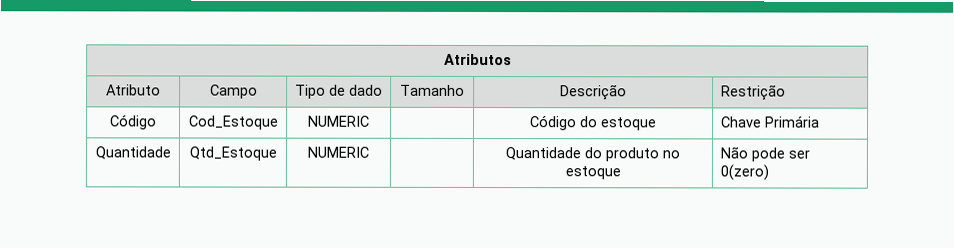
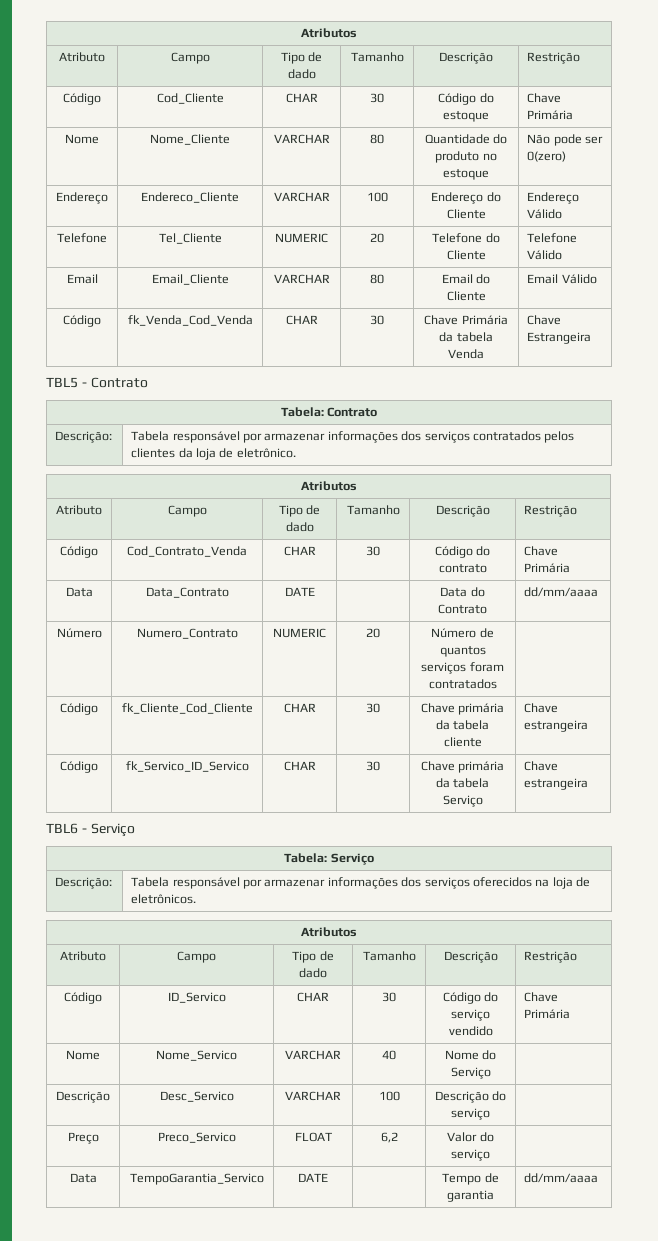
- Código | Cod_Estoque | NUMERIC | | Código do estoque | Chave Primária
+ Código | Cod_Cliente | CHAR | 30 | Código do estoque | Chave Primária
- Quantidade | Qtd_Estoque | NUMERIC | | Quantidade do produto no estoque | Não pode ser 0(zero)
+ Nome | Nome_Cliente | VARCHAR | 80 | Quantidade do produto no estoque | Não pode ser 0(zero)
+ Endereço | Endereco_Cliente | VARCHAR | 100 | Endereço do Cliente | Endereço Válido
+ Telefone | Tel_Cliente | NUMERIC | 20 | Telefone do Cliente | Telefone Válido
+ Email | Email_Cliente | VARCHAR | 80 | Email do Cliente | Email Válido
+ Código | fk_Venda_Cod_Venda | CHAR | 30 | Chave Primária da tabela Venda | Chave Estrangeira
+ TBL5 - Contrato
+ Tabela: Contrato
+ Descrição: | Tabela responsável por armazenar informações dos serviços contratados pelos clientes da loja de eletrônico.
+ Atributos
+ Atributo | Campo | Tipo de dado | Tamanho | Descrição | Restrição
+ Código | Cod_Contrato_Venda | CHAR | 30 | Código do contrato | Chave Primária
+ Data | Data_Contrato | DATE | | Data do Contrato | dd/mm/aaaa
+ Número | Numero_Contrato | NUMERIC | 20 | Número de quantos serviços foram contratados |
+ Código | fk_Cliente_Cod_Cliente | CHAR | 30 | Chave primária da tabela cliente | Chave estrangeira
+ Código | fk_Servico_ID_Servico | CHAR | 30 | Chave primária da tabela Serviço | Chave estrangeira
+ TBL6 - Serviço
+ Tabela: Serviço
+ Descrição: | Tabela responsável por armazenar informações dos serviços oferecidos na loja de eletrônicos.
+ Atributos
+ Atributo | Campo | Tipo de dado | Tamanho | Descrição | Restrição
+ Código | ID_Servico | CHAR | 30 | Código do serviço vendido | Chave Primária
+ Nome | Nome_Servico | VARCHAR | 40 | Nome do Serviço |
+ Descrição | Desc_Servico | VARCHAR | 100 | Descrição do serviço |
+ Preço | Preco_Servico | FLOAT | 6,2 | Valor do serviço |
+ Data | TempoGarantia_Servico | DATE | | Tempo de garantia | dd/mm/aaaa

